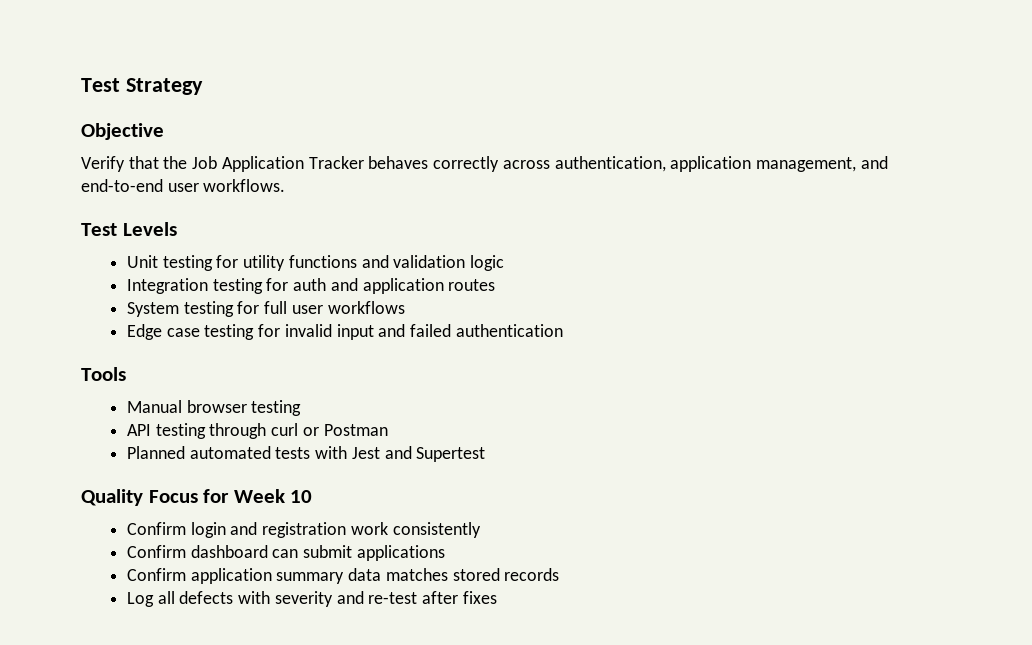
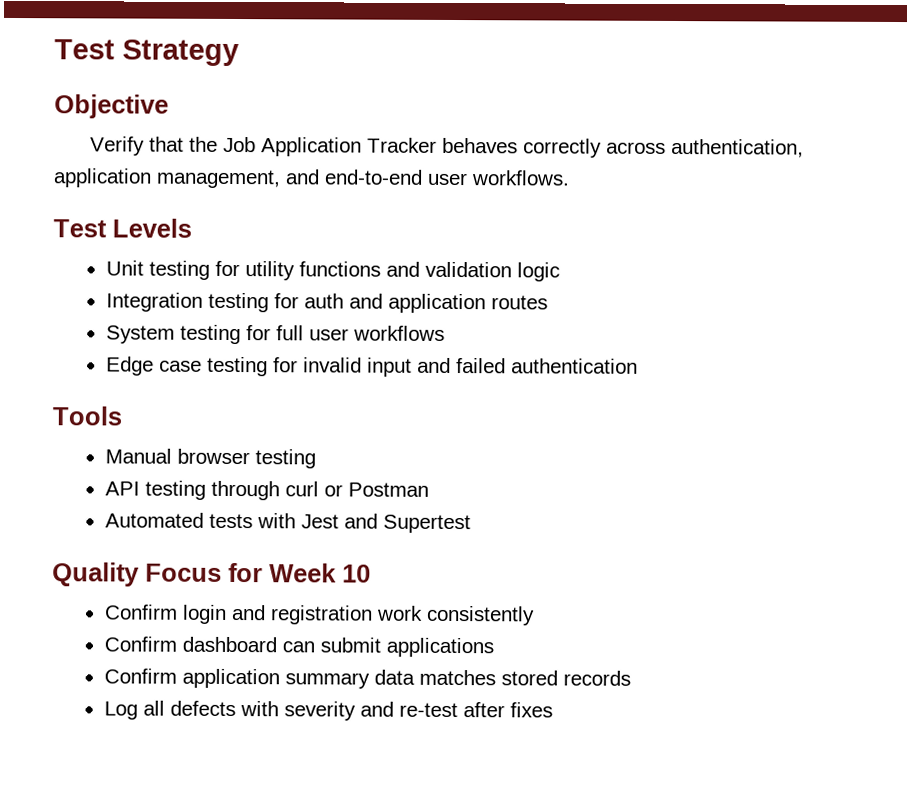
- Planned automated tests with Jest and Supertest
+ Automated tests with Jest and Supertest

